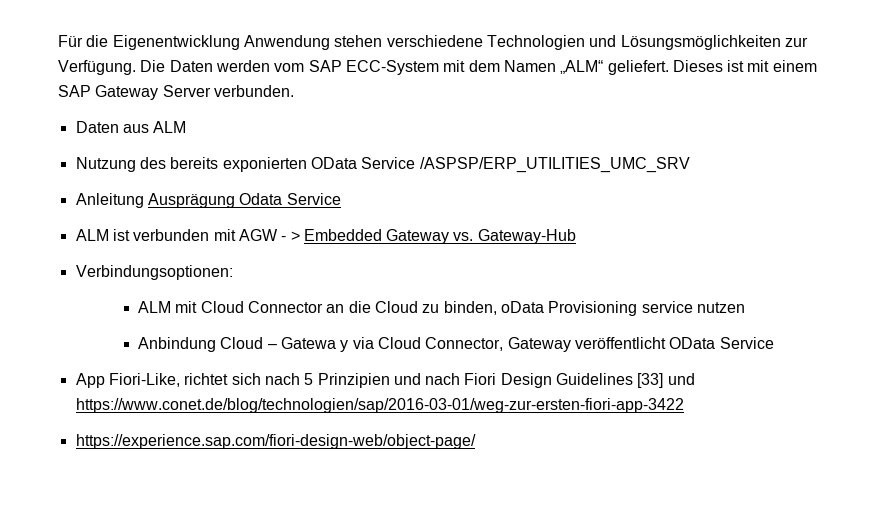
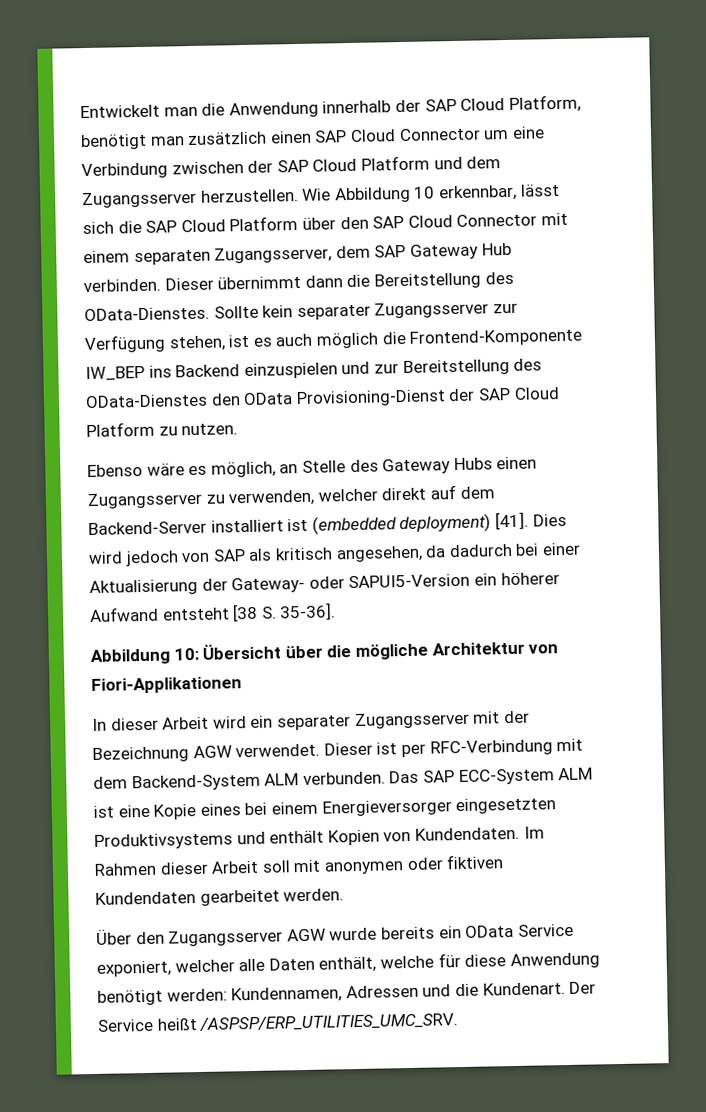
- Für die Eigenentwicklung Anwendung stehen verschiedene Technologien und Lösungsmöglichkeiten zur Verfügung. Die Daten werden vom SAP ECC-System mit dem Namen „ALM“ geliefert. Dieses ist mit einem SAP Gateway Server verbunden.
- Daten aus ALM
- Nutzung des bereits exponierten OData Service /ASPSP/ERP_UTILITIES_UMC_SRV
- Anleitung Ausprägung Odata Service
- ALM ist verbunden mit AGW - > Embedded Gateway vs. Gateway-Hub
- Verbindungsoptionen:
- ALM mit Cloud Connector an die Cloud zu binden, oData Provisioning service nutzen
- Anbindung Cloud – Gatewa y via Cloud Connector, Gateway veröffentlicht OData Service
- App Fiori-Like, richtet sich nach 5 Prinzipien und nach Fiori Design Guidelines [33] und https://www.conet.de/blog/technologien/sap/2016-03-01/weg-zur-ersten-fiori-app-3422
- https://experience.sap.com/fiori-design-web/object-page/
+ Entwickelt man die Anwendung innerhalb der SAP Cloud Platform, benötigt man zusätzlich einen SAP Cloud Connector um eine Verbindung zwischen der SAP Cloud Platform und dem Zugangsserver herzustellen. Wie Abbildung 10 erkennbar, lässt sich die SAP Cloud Platform über den SAP Cloud Connector mit einem separaten Zugangsserver, dem SAP Gateway Hub verbinden. Dieser übernimmt dann die Bereitstellung des OData-Dienstes. Sollte kein separater Zugangsserver zur Verfügung stehen, ist es auch möglich die Frontend-Komponente IW_BEP ins Backend einzuspielen und zur Bereitstellung des OData-Dienstes den OData Provisioning-Dienst der SAP Cloud Platform zu nutzen.
+ Ebenso wäre es möglich, an Stelle des Gateway Hubs einen Zugangsserver zu verwenden, welcher direkt auf dem Backend-Server installiert ist (embedded deployment) [41]. Dies wird jedoch von SAP als kritisch angesehen, da dadurch bei einer Aktualisierung der Gateway- oder SAPUI5-Version ein höherer Aufwand entsteht [38 S. 35-36].
+ Abbildung 10: Übersicht über die mögliche Architektur von Fiori-Applikationen
+ In dieser Arbeit wird ein separater Zugangsserver mit der Bezeichnung AGW verwendet. Dieser ist per RFC-Verbindung mit dem Backend-System ALM verbunden. Das SAP ECC-System ALM ist eine Kopie eines bei einem Energieversorger eingesetzten Produktivsystems und enthält Kopien von Kundendaten. Im Rahmen dieser Arbeit soll mit anonymen oder fiktiven Kundendaten gearbeitet werden.
+ Über den Zugangsserver AGW wurde bereits ein OData Service exponiert, welcher alle Daten enthält, welche für diese Anwendung benötigt werden: Kundennamen, Adressen und die Kundenart. Der Service heißt /ASPSP/ERP_UTILITIES_UMC_SRV.

